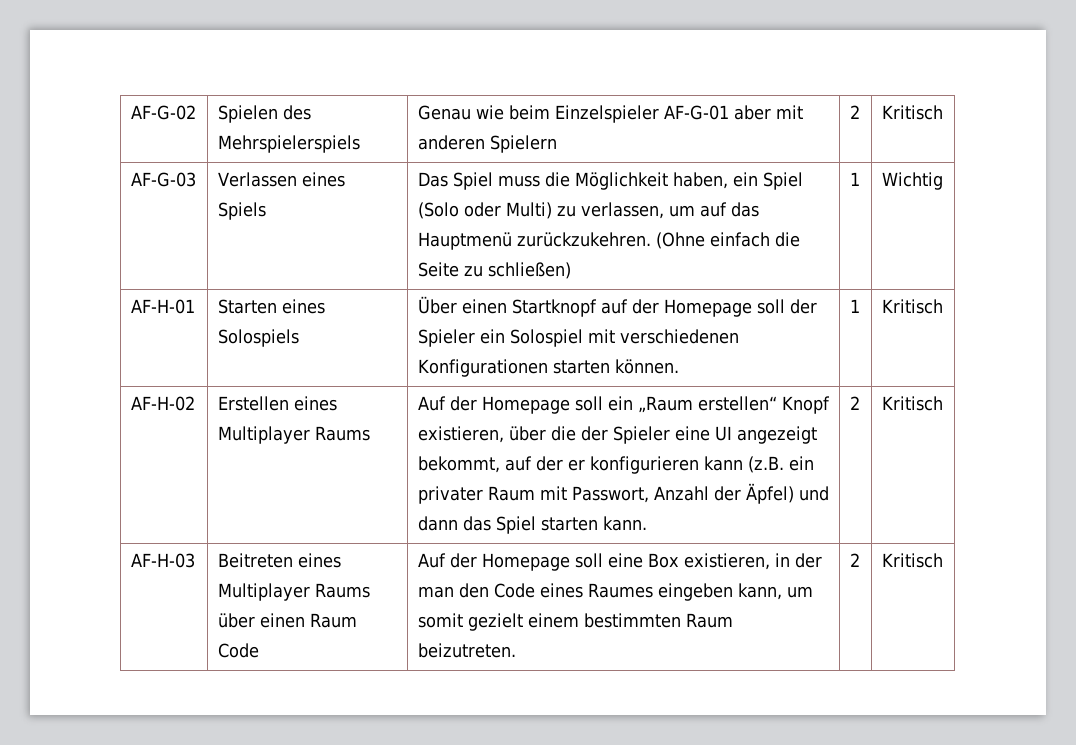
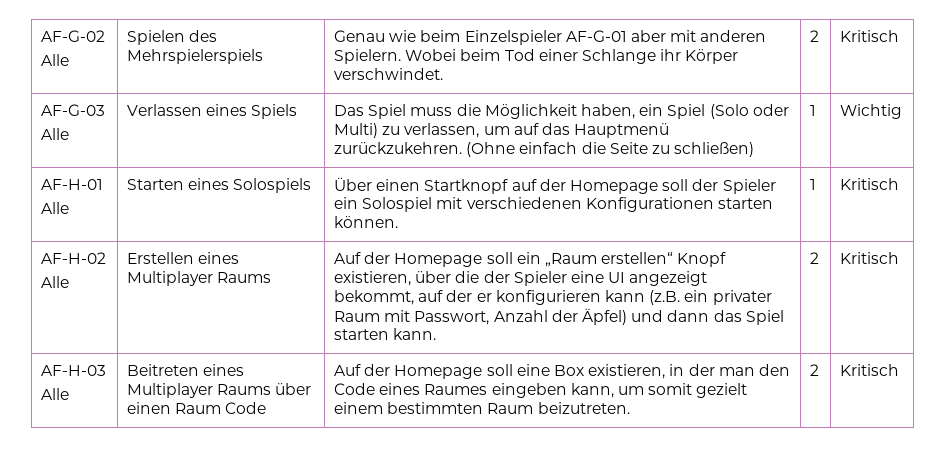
- AF-G-02 | Spielen des Mehrspielerspiels | Genau wie beim Einzelspieler AF-G-01 aber mit anderen Spielern | 2 | Kritisch
+ AF-G-02
+ Alle | Spielen des Mehrspielerspiels | Genau wie beim Einzelspieler AF-G-01 aber mit anderen Spielern. Wobei beim Tod einer Schlange ihr Körper verschwindet. | 2 | Kritisch
- AF-G-03 | Verlassen eines Spiels | Das Spiel muss die Möglichkeit haben, ein Spiel (Solo oder Multi) zu verlassen, um auf das Hauptmenü zurückzukehren. (Ohne einfach die Seite zu schließen) | 1 | Wichtig
+ AF-G-03
+ Alle | Verlassen eines Spiels | Das Spiel muss die Möglichkeit haben, ein Spiel (Solo oder Multi) zu verlassen, um auf das Hauptmenü zurückzukehren. (Ohne einfach die Seite zu schließen) | 1 | Wichtig
- AF-H-01 | Starten eines Solospiels | Über einen Startknopf auf der Homepage soll der Spieler ein Solospiel mit verschiedenen Konfigurationen starten können. | 1 | Kritisch
+ AF-H-01
+ Alle | Starten eines Solospiels | Über einen Startknopf auf der Homepage soll der Spieler ein Solospiel mit verschiedenen Konfigurationen starten können. | 1 | Kritisch
  AF-H-02
+ Alle
- AF-H-03 | Beitreten eines Multiplayer Raums über einen Raum Code | Auf der Homepage soll eine Box existieren, in der man den Code eines Raumes eingeben kann, um somit gezielt einem bestimmten Raum beizutreten. | 2 | Kritisch
+ AF-H-03
+ Alle | Beitreten eines Multiplayer Raums über einen Raum Code | Auf der Homepage soll eine Box existieren, in der man den Code eines Raumes eingeben kann, um somit gezielt einem bestimmten Raum beizutreten. | 2 | Kritisch

